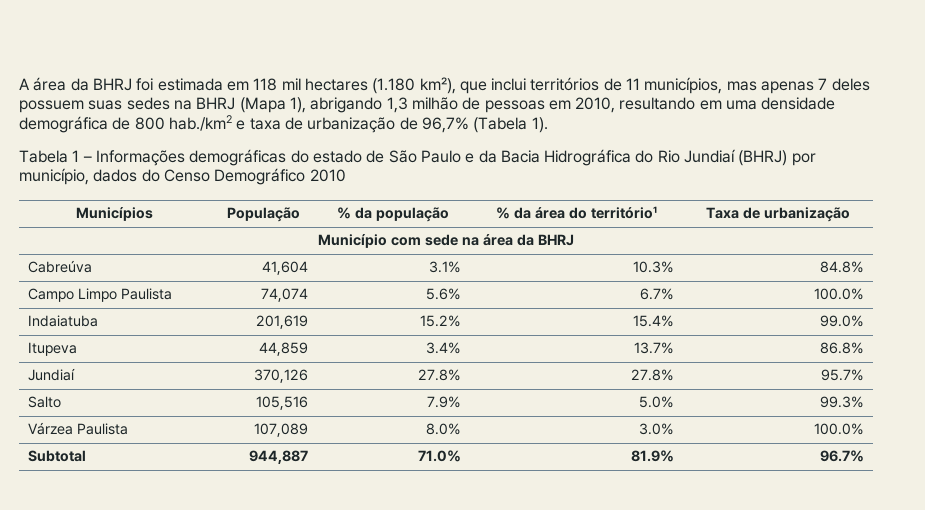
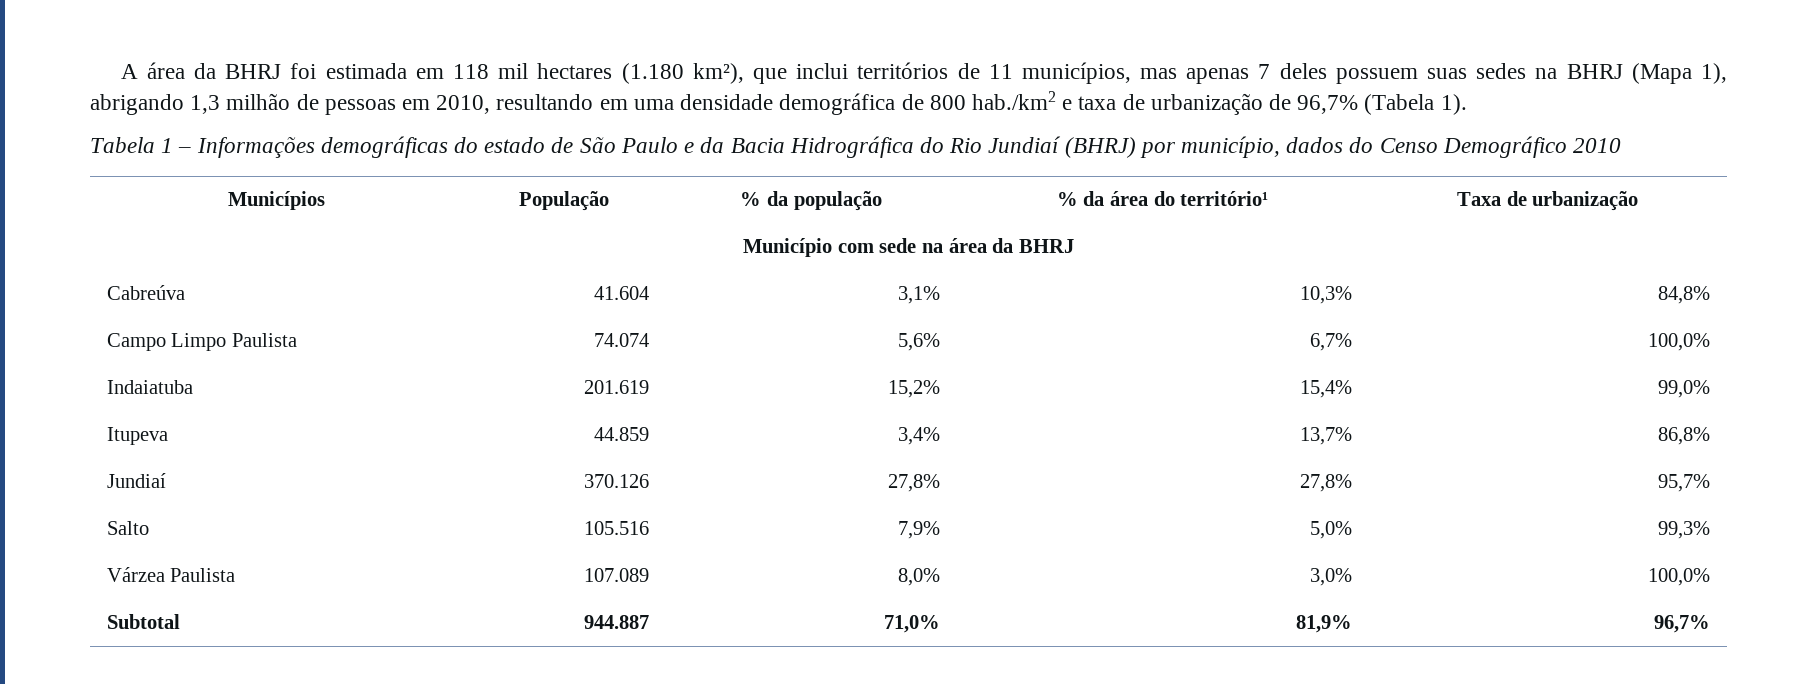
- Cabreúva | 41,604 | 3.1% | 10.3% | 84.8%
+ Cabreúva | 41.604 | 3,1% | 10,3% | 84,8%
- Campo Limpo Paulista | 74,074 | 5.6% | 6.7% | 100.0%
- Indaiatuba | 201,619 | 15.2% | 15.4% | 99.0%
- Itupeva | 44,859 | 3.4% | 13.7% | 86.8%
- Jundiaí | 370,126 | 27.8% | 27.8% | 95.7%
- Salto | 105,516 | 7.9% | 5.0% | 99.3%
- Várzea Paulista | 107,089 | 8.0% | 3.0% | 100.0%
- Subtotal | 944,887 | 71.0% | 81.9% | 96.7%
+ Campo Limpo Paulista | 74.074 | 5,6% | 6,7% | 100,0%
+ Indaiatuba | 201.619 | 15,2% | 15,4% | 99,0%
+ Itupeva | 44.859 | 3,4% | 13,7% | 86,8%
+ Jundiaí | 370.126 | 27,8% | 27,8% | 95,7%
+ Salto | 105.516 | 7,9% | 5,0% | 99,3%
+ Várzea Paulista | 107.089 | 8,0% | 3,0% | 100,0%
+ Subtotal | 944.887 | 71,0% | 81,9% | 96,7%

